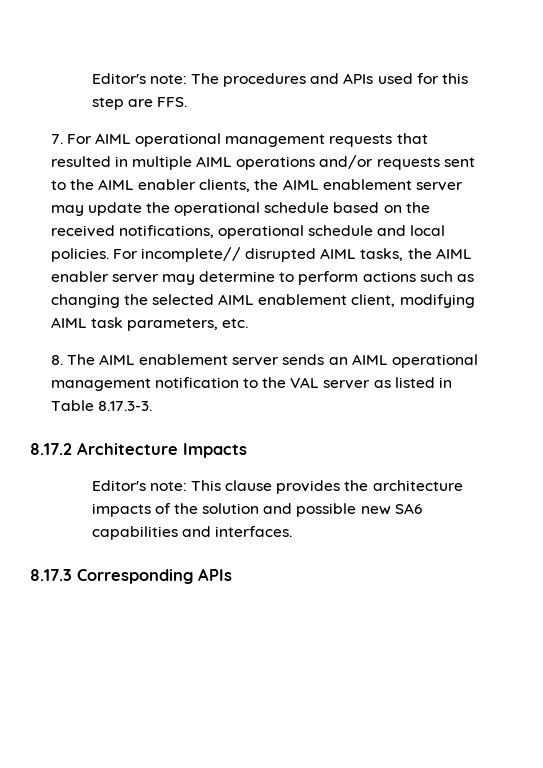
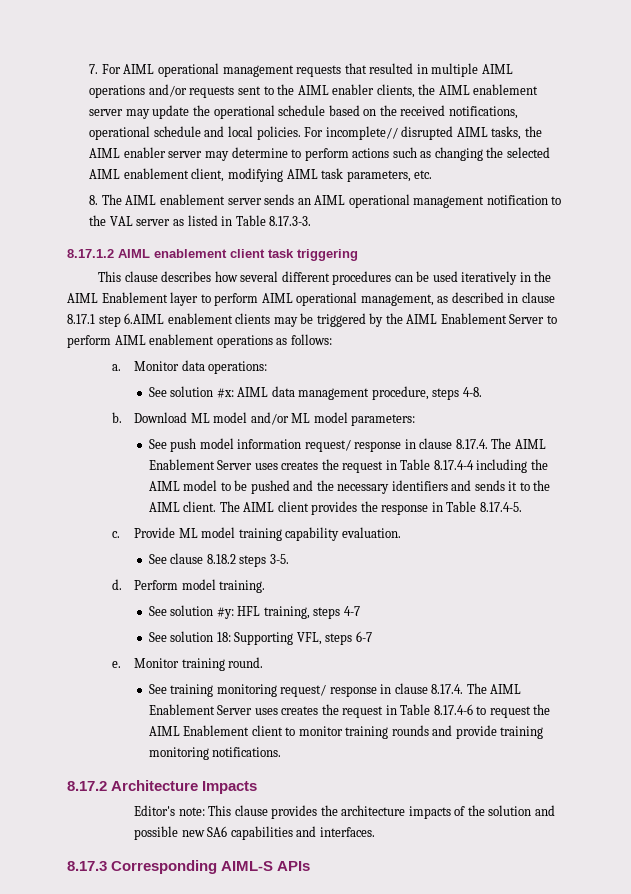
- Editor's note: The procedures and APIs used for this step are FFS.
+ 8.17.1.2 AIML enablement client task triggering
+ This clause describes how several different procedures can be used iteratively in the AIML Enablement layer to perform AIML operational management, as described in clause 8.17.1 step 6.AIML enablement clients may be triggered by the AIML Enablement Server to perform AIML enablement operations as follows:
+ a. Monitor data operations:
+ See solution #x: AIML data management procedure, steps 4-8.
+ b. Download ML model and/or ML model parameters:
+ See push model information request/ response in clause 8.17.4. The AIML Enablement Server uses creates the request in Table 8.17.4-4 including the AIML model to be pushed and the necessary identifiers and sends it to the AIML client. The AIML client provides the response in Table 8.17.4-5.
+ c. Provide ML model training capability evaluation.
+ See clause 8.18.2 steps 3-5.
+ d. Perform model training.
+ See solution #y: HFL training, steps 4-7
+ See solution 18: Supporting VFL, steps 6-7
+ e. Monitor training round.
+ See training monitoring request/ response in clause 8.17.4. The AIML Enablement Server uses creates the request in Table 8.17.4-6 to request the AIML Enablement client to monitor training rounds and provide training monitoring notifications.
- 8.17.3 Corresponding APIs
+ 8.17.3 Corresponding AIML-S APIs

